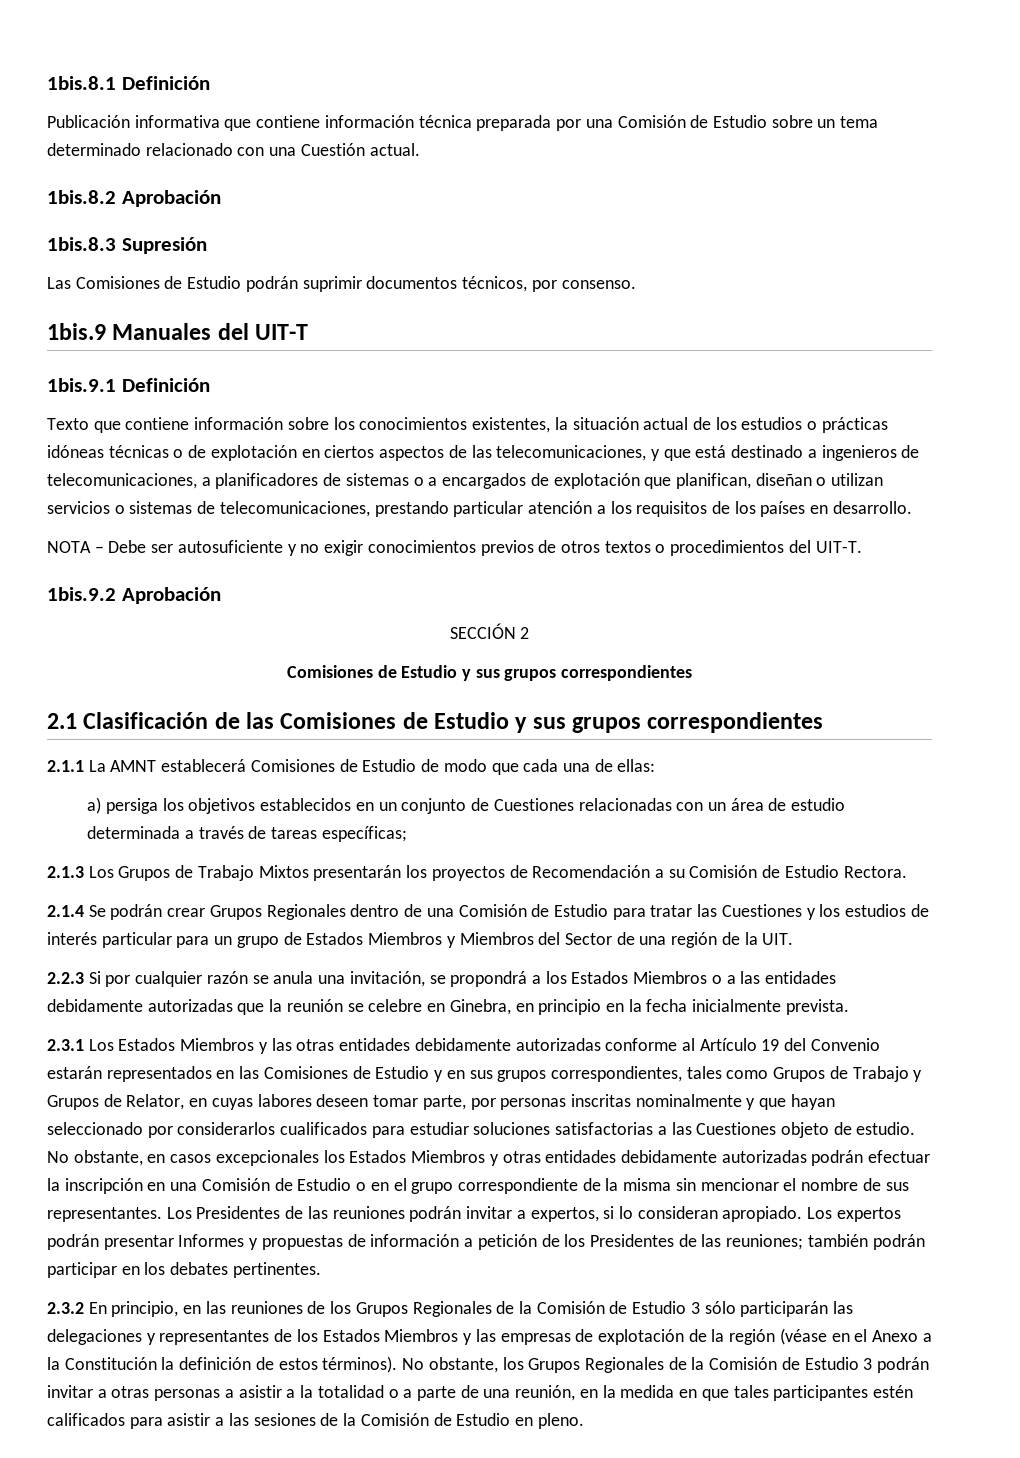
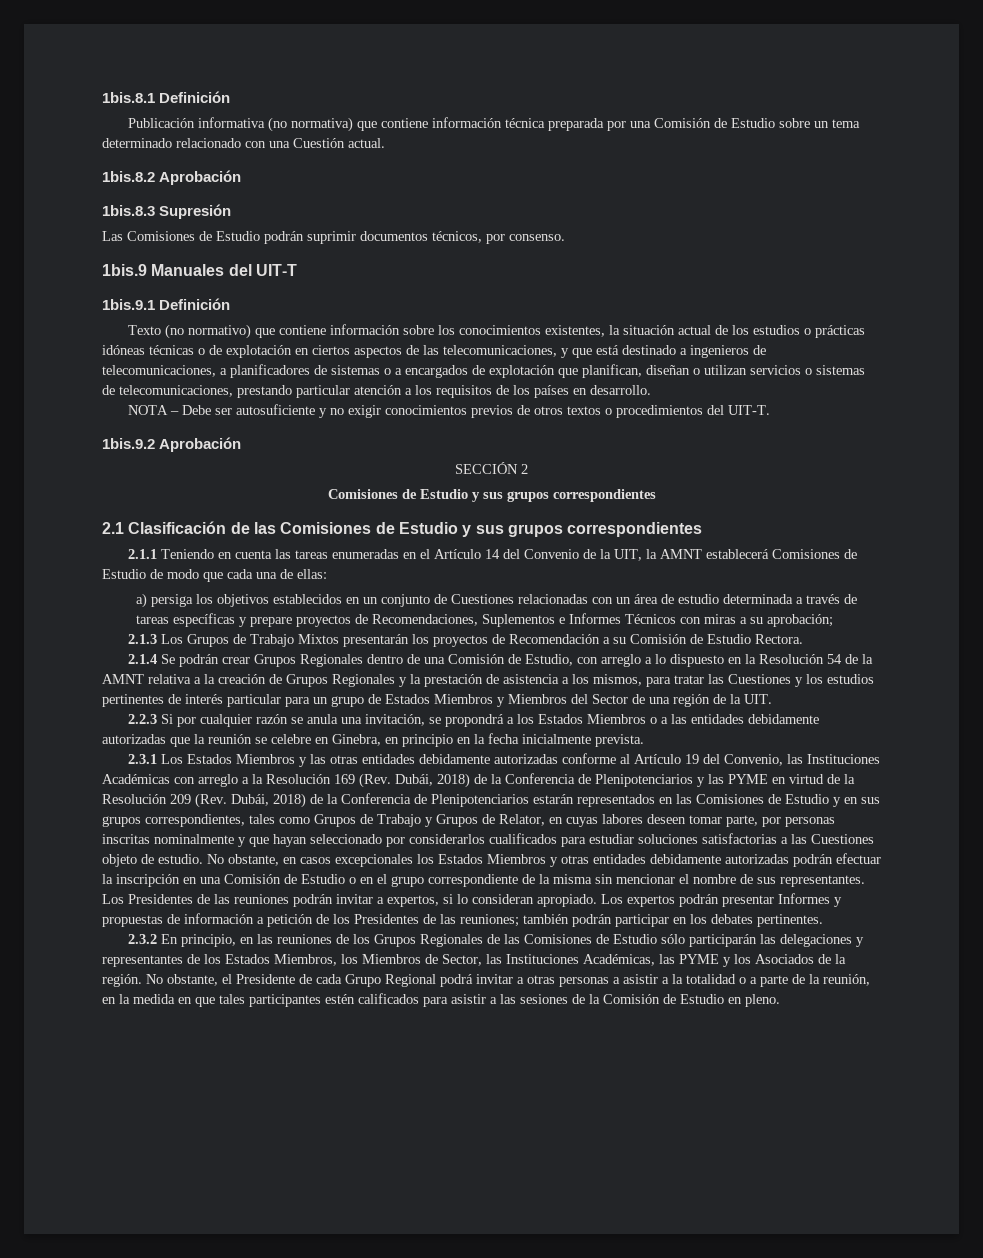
- Publicación informativa que contiene información técnica preparada por una Comisión de Estudio sobre un tema determinado relacionado con una Cuestión actual.
+ Publicación informativa (no normativa) que contiene información técnica preparada por una Comisión de Estudio sobre un tema determinado relacionado con una Cuestión actual.
- Texto que contiene información sobre los conocimientos existentes, la situación actual de los estudios o prácticas idóneas técnicas o de explotación en ciertos aspectos de las telecomunicaciones, y que está destinado a ingenieros de telecomunicaciones, a planificadores de sistemas o a encargados de explotación que planifican, diseñan o utilizan servicios o sistemas de telecomunicaciones, prestando particular atención a los requisitos de los países en desarrollo.
+ Texto (no normativo) que contiene información sobre los conocimientos existentes, la situación actual de los estudios o prácticas idóneas técnicas o de explotación en ciertos aspectos de las telecomunicaciones, y que está destinado a ingenieros de telecomunicaciones, a planificadores de sistemas o a encargados de explotación que planifican, diseñan o utilizan servicios o sistemas de telecomunicaciones, prestando particular atención a los requisitos de los países en desarrollo.
- 2.1.1 La AMNT establecerá Comisiones de Estudio de modo que cada una de ellas:
+ 2.1.1 Teniendo en cuenta las tareas enumeradas en el Artículo 14 del Convenio de la UIT, la AMNT establecerá Comisiones de Estudio de modo que cada una de ellas:
- a) persiga los objetivos establecidos en un conjunto de Cuestiones relacionadas con un área de estudio determinada a través de tareas específicas;
+ a) persiga los objetivos establecidos en un conjunto de Cuestiones relacionadas con un área de estudio determinada a través de tareas específicas y prepare proyectos de Recomendaciones, Suplementos e Informes Técnicos con miras a su aprobación;
- 2.1.4 Se podrán crear Grupos Regionales dentro de una Comisión de Estudio para tratar las Cuestiones y los estudios de interés particular para un grupo de Estados Miembros y Miembros del Sector de una región de la UIT.
+ 2.1.4 Se podrán crear Grupos Regionales dentro de una Comisión de Estudio, con arreglo a lo dispuesto en la Resolución 54 de la AMNT relativa a la creación de Grupos Regionales y la prestación de asistencia a los mismos, para tratar las Cuestiones y los estudios pertinentes de interés particular para un grupo de Estados Miembros y Miembros del Sector de una región de la UIT.
- 2.3.1 Los Estados Miembros y las otras entidades debidamente autorizadas conforme al Artículo 19 del Convenio estarán representados en las Comisiones de Estudio y en sus grupos correspondientes, tales como Grupos de Trabajo y Grupos de Relator, en cuyas labores deseen tomar parte, por personas inscritas nominalmente y que hayan seleccionado por considerarlos cualificados para estudiar soluciones satisfactorias a las Cuestiones objeto de estudio.
+ 2.3.1 Los Estados Miembros y las otras entidades debidamente autorizadas conforme al Artículo 19 del Convenio, las Instituciones Académicas con arreglo a la Resolución 169 (Rev. Dubái, 2018) de la Conferencia de Plenipotenciarios y las PYME en virtud de la Resolución 209 (Rev. Dubái, 2018) de la Conferencia de Plenipotenciarios estarán representados en las Comisiones de Estudio y en sus grupos correspondientes, tales como Grupos de Trabajo y Grupos de Relator, en cuyas labores deseen tomar parte, por personas inscritas nominalmente y que hayan seleccionado por considerarlos cualificados para estudiar soluciones satisfactorias a las Cuestiones objeto de estudio.
- 2.3.2 En principio, en las reuniones de los Grupos Regionales de la Comisión de Estudio 3 sólo participarán las delegaciones y representantes de los Estados Miembros y las empresas de explotación de la región (véase en el Anexo a la Constitución la definición de estos términos). No obstante, los Grupos Regionales de la Comisión de Estudio 3 podrán invitar a otras personas a asistir a la totalidad o a parte de una reunión, en la medida en que tales participantes estén calificados para asistir a las sesiones de la Comisión de Estudio en pleno.
+ 2.3.2 En principio, en las reuniones de los Grupos Regionales de las Comisiones de Estudio sólo participarán las delegaciones y representantes de los Estados Miembros, los Miembros de Sector, las Instituciones Académicas, las PYME y los Asociados de la región. No obstante, el Presidente de cada Grupo Regional podrá invitar a otras personas a asistir a la totalidad o a parte de la reunión, en la medida en que tales participantes estén calificados para asistir a las sesiones de la Comisión de Estudio en pleno.

